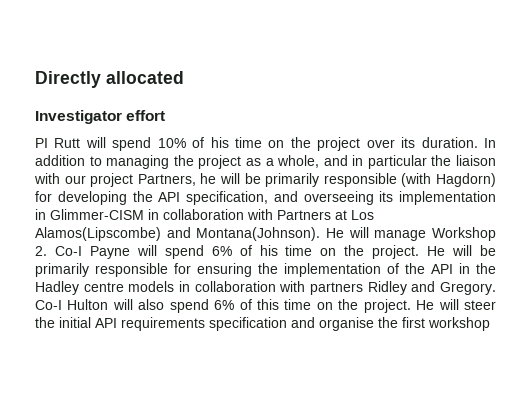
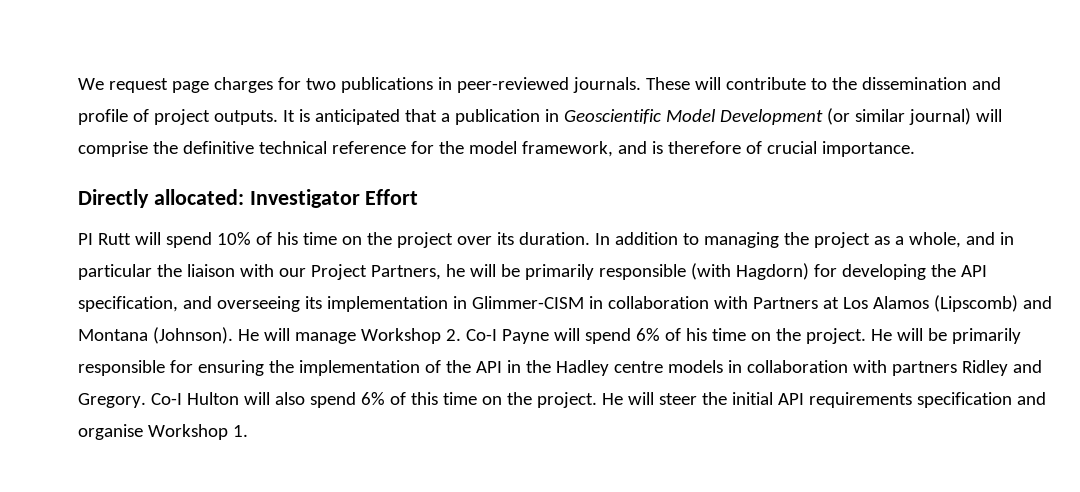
- Directly allocated
- Investigator effort
+ We request page charges for two publications in peer-reviewed journals. These will contribute to the dissemination and profile of project outputs. It is anticipated that a publication in Geoscientific Model Development (or similar journal) will comprise the definitive technical reference for the model framework, and is therefore of crucial importance.
+ Directly allocated: Investigator Effort
- In addition to managing the project as a whole, and in particular the liaison with our project Partners, he will be primarily responsible (with Hagdorn) for developing the API specification, and overseeing its implementation in Glimmer-CISM in collaboration with Partners at Los Alamos(Lipscombe) and Montana(Johnson).
+ In addition to managing the project as a whole, and in particular the liaison with our Project Partners, he will be primarily responsible (with Hagdorn) for developing the API specification, and overseeing its implementation in Glimmer-CISM in collaboration with Partners at Los Alamos (Lipscomb) and Montana (Johnson).
- He will steer the initial API requirements specification and organise the first workshop
+ He will steer the initial API requirements specification and organise Workshop 1.

